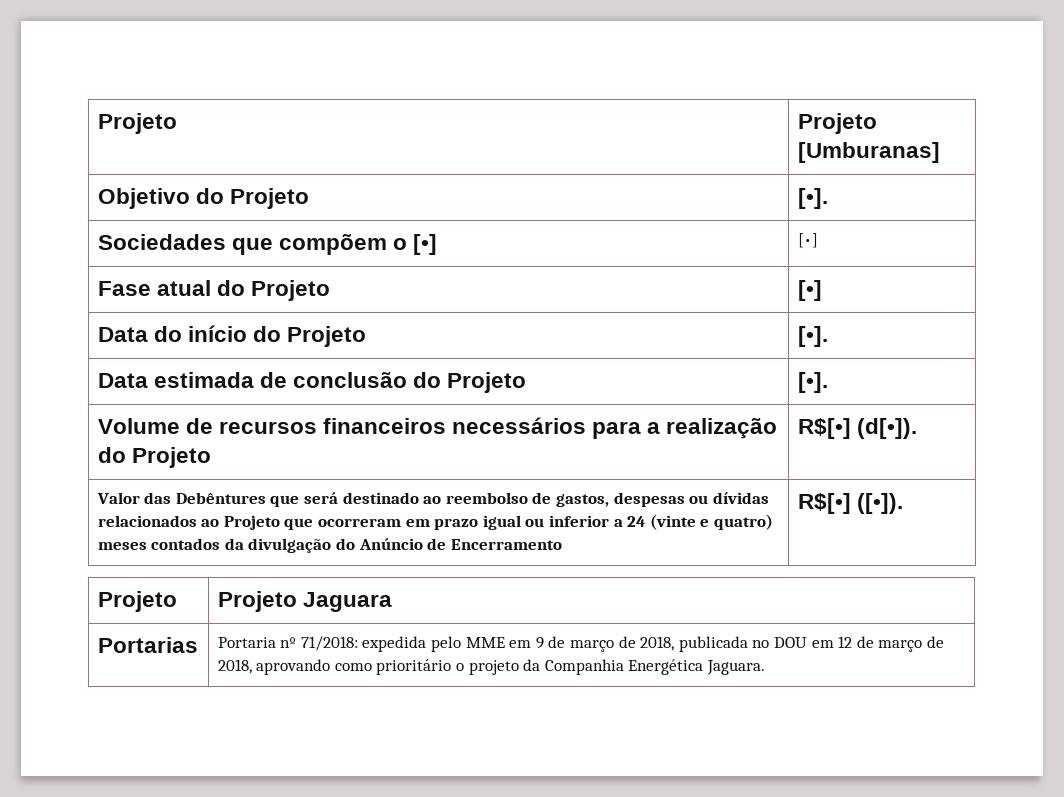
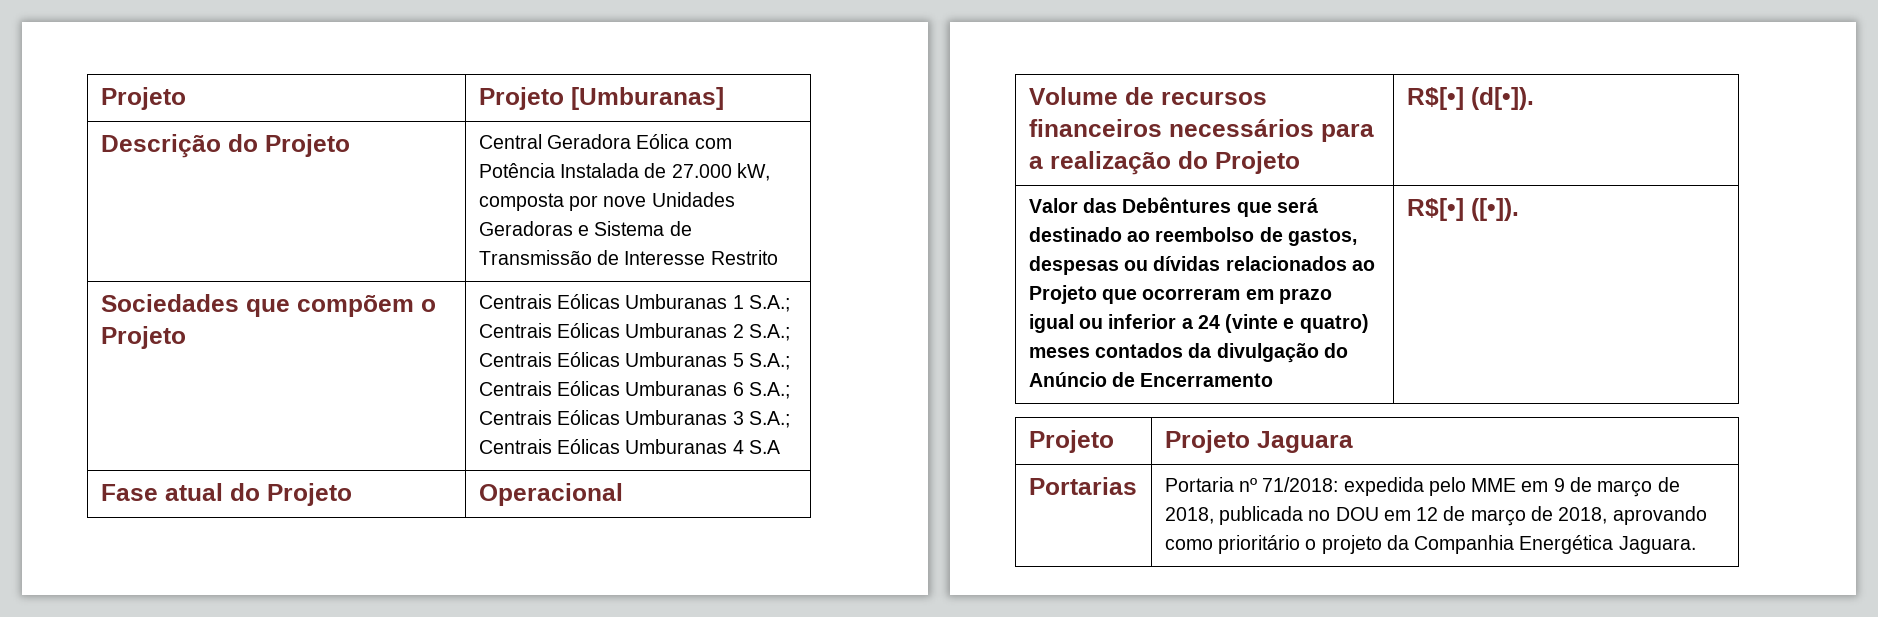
- Objetivo do Projeto | [•].
- Sociedades que compõem o [•] | [•]
- Fase atual do Projeto | [•]
- Data do início do Projeto | [•].
- Data estimada de conclusão do Projeto | [•].
+ Descrição do Projeto | Central Geradora Eólica com Potência Instalada de 27.000 kW, composta por nove Unidades Geradoras e Sistema de Transmissão de Interesse Restrito
+ Sociedades que compõem o Projeto | Centrais Eólicas Umburanas 1 S.A.; Centrais Eólicas Umburanas 2 S.A.; Centrais Eólicas Umburanas 5 S.A.; Centrais Eólicas Umburanas 6 S.A.; Centrais Eólicas Umburanas 3 S.A.; Centrais Eólicas Umburanas 4 S.A
+ Fase atual do Projeto | Operacional

